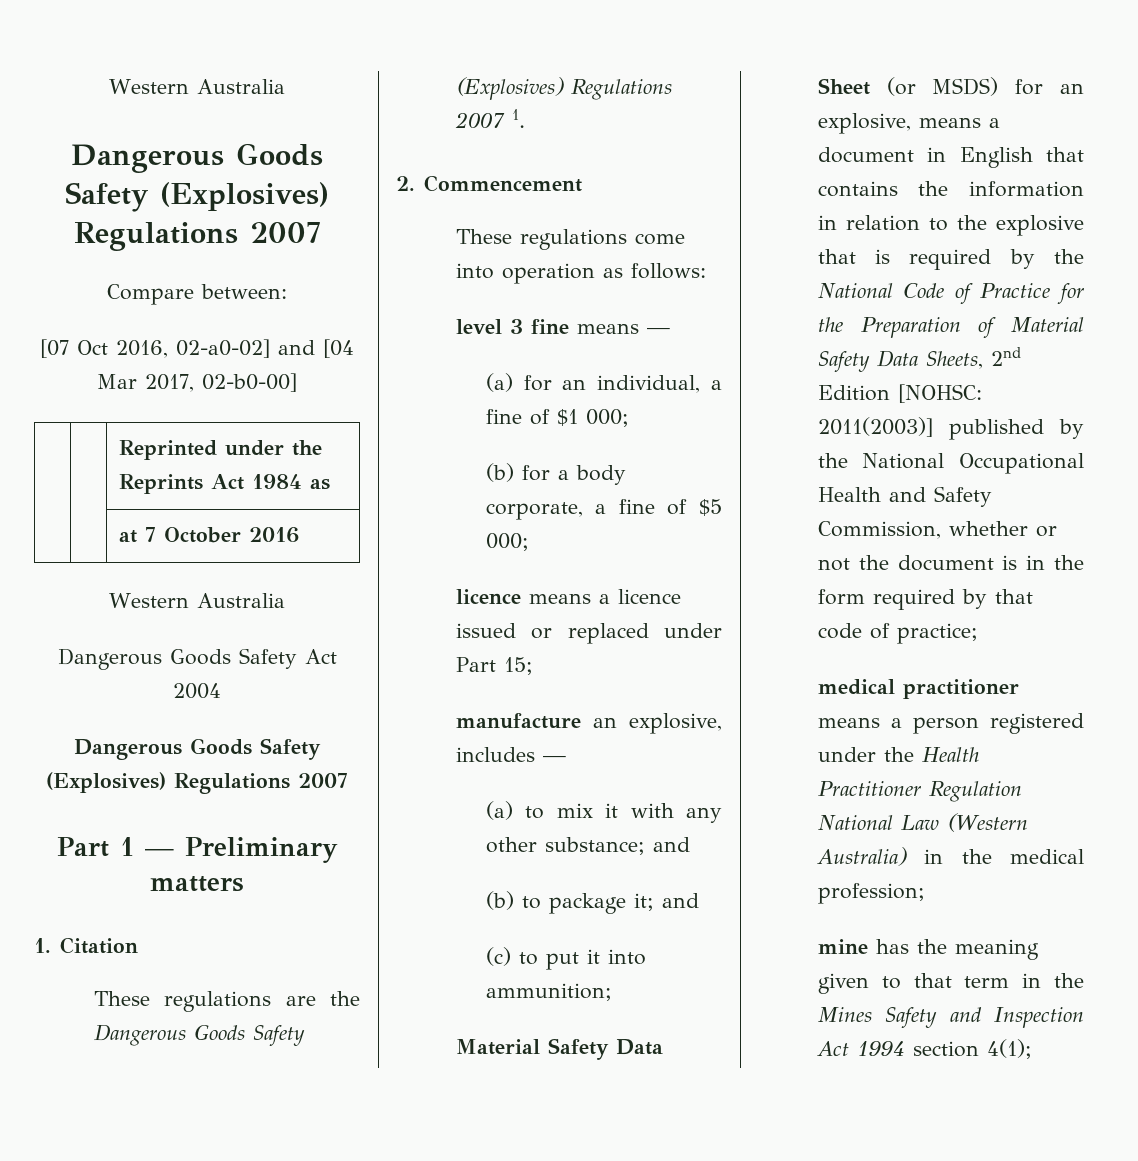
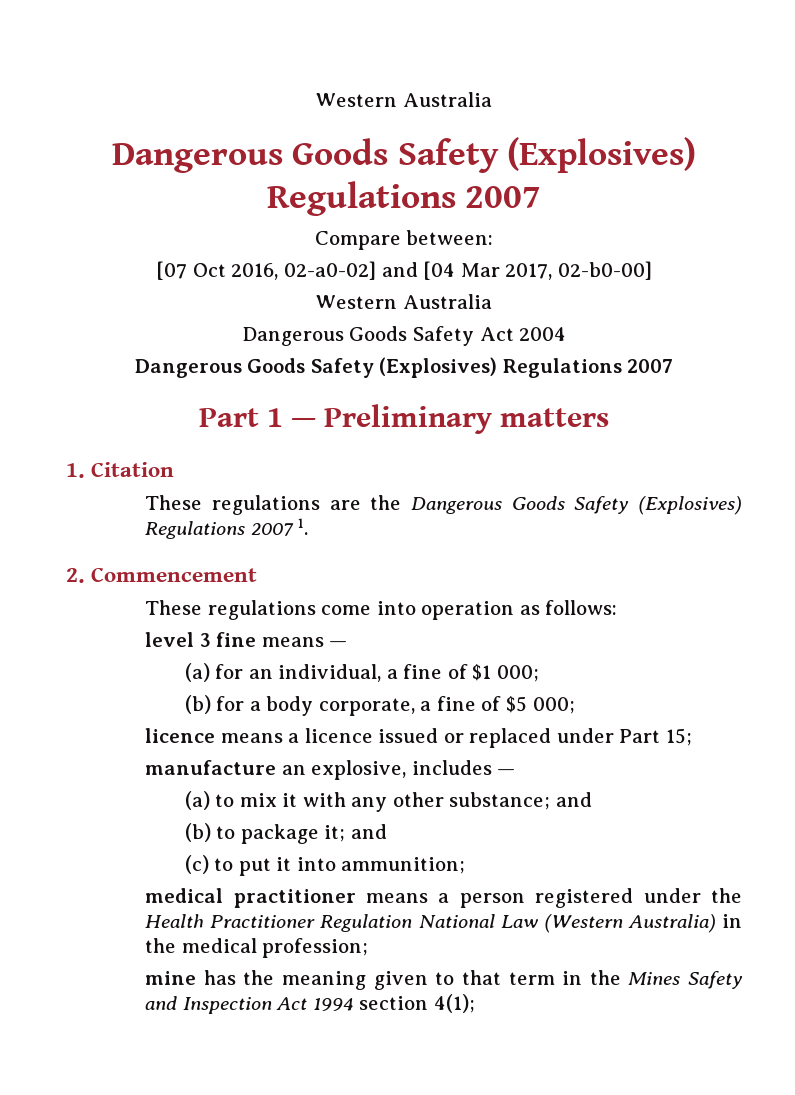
- | | Reprinted under the Reprints Act 1984 as
- | | at 7 October 2016
- Material Safety Data Sheet (or MSDS) for an explosive, means a document in English that contains the information in relation to the explosive that is required by the National Code of Practice for the Preparation of Material Safety Data Sheets, 2nd Edition [NOHSC: 2011(2003)] published by the National Occupational Health and Safety Commission, whether or not the document is in the form required by that code of practice;

